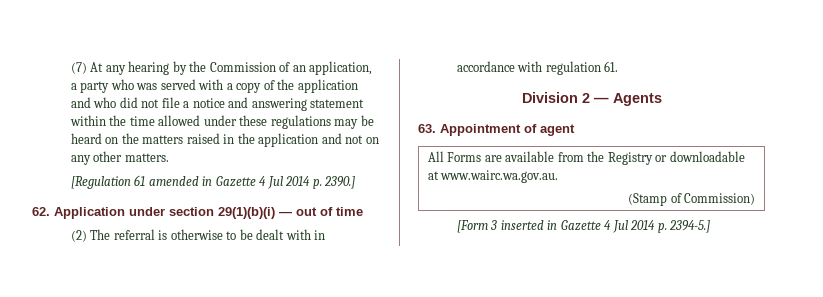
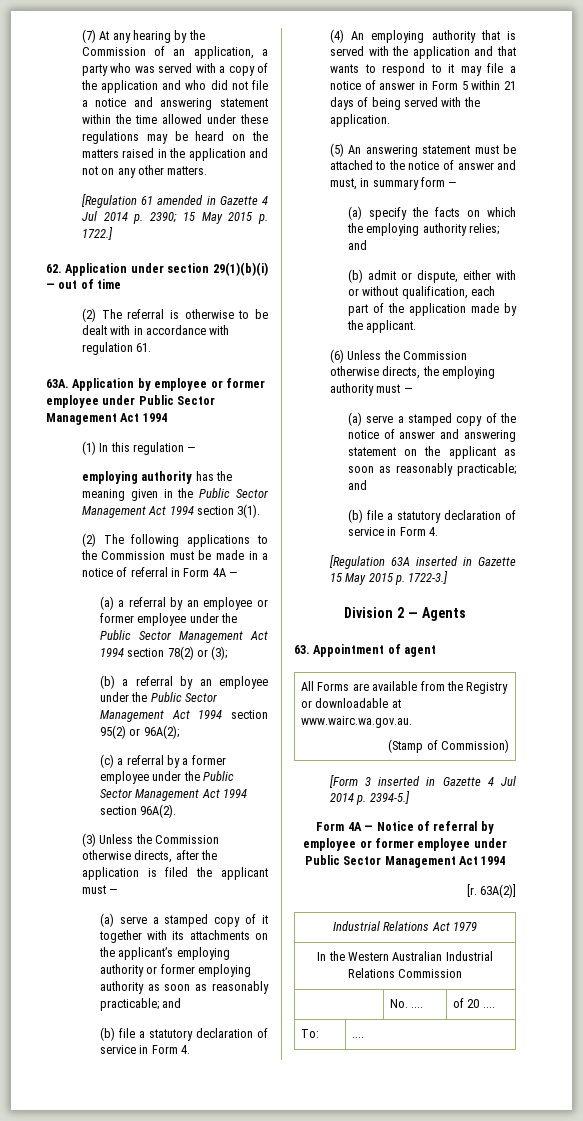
- [Regulation 61 amended in Gazette 4 Jul 2014 p. 2390.]
+ [Regulation 61 amended in Gazette 4 Jul 2014 p. 2390; 15 May 2015 p. 1722.]
+ 63A. Application by employee or former employee under Public Sector Management Act 1994
+ (1) In this regulation —
+ employing authority has the meaning given in the Public Sector Management Act 1994 section 3(1).
+ (2) The following applications to the Commission must be made in a notice of referral in Form 4A —
+ (a) a referral by an employee or former employee under the Public Sector Management Act 1994 section 78(2) or (3);
+ (b) a referral by an employee under the Public Sector Management Act 1994 section 95(2) or 96A(2);
+ (c) a referral by a former employee under the Public Sector Management Act 1994 section 96A(2).
+ (3) Unless the Commission otherwise directs, after the application is filed the applicant must —
+ (a) serve a stamped copy of it together with its attachments on the applicant’s employing authority or former employing authority as soon as reasonably practicable; and
+ (b) file a statutory declaration of service in Form 4.
+ (4) An employing authority that is served with the application and that wants to respond to it may file a notice of answer in Form 5 within 21 days of being served with the application.
+ (5) An answering statement must be attached to the notice of answer and must, in summary form —
+ (a) specify the facts on which the employing authority relies; and
+ (b) admit or dispute, either with or without qualification, each part of the application made by the applicant.
+ (6) Unless the Commission otherwise directs, the employing authority must —
+ (a) serve a stamped copy of the notice of answer and answering statement on the applicant as soon as reasonably practicable; and
+ (b) file a statutory declaration of service in Form 4.
+ [Regulation 63A inserted in Gazette 15 May 2015 p. 1722-3.]
+ Form 4A — Notice of referral by employee or former employee under Public Sector Management Act 1994
+ [r. 63A(2)]
+ Industrial Relations Act 1979
+ In the Western Australian Industrial Relations Commission
+ | No. .... | of 20 ....
+ To: | ....

